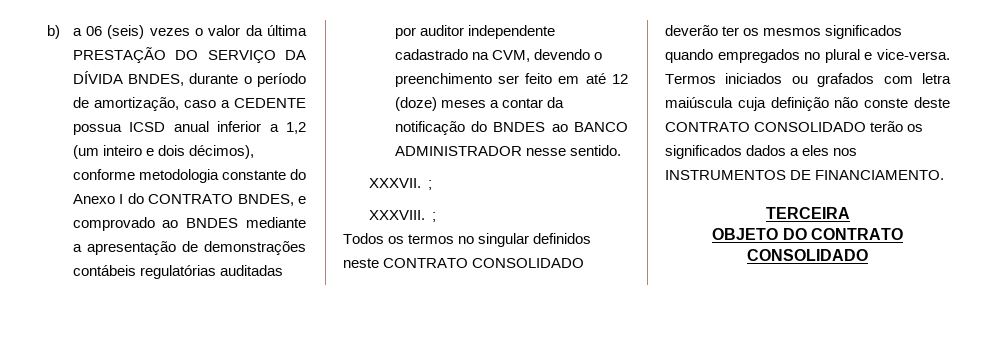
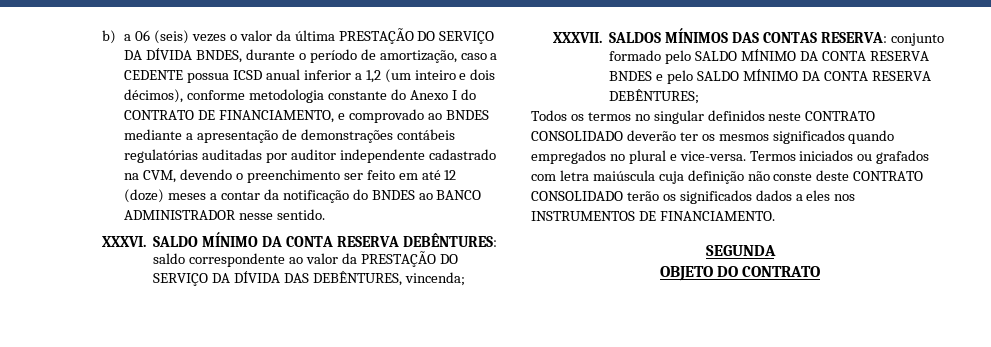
- b) a 06 (seis) vezes o valor da última PRESTAÇÃO DO SERVIÇO DA DÍVIDA BNDES, durante o período de amortização, caso a CEDENTE possua ICSD anual inferior a 1,2 (um inteiro e dois décimos), conforme metodologia constante do Anexo I do CONTRATO BNDES, e comprovado ao BNDES mediante a apresentação de demonstrações contábeis regulatórias auditadas por auditor independente cadastrado na CVM, devendo o preenchimento ser feito em até 12 (doze) meses a contar da notificação do BNDES ao BANCO ADMINISTRADOR nesse sentido.
+ b) a 06 (seis) vezes o valor da última PRESTAÇÃO DO SERVIÇO DA DÍVIDA BNDES, durante o período de amortização, caso a CEDENTE possua ICSD anual inferior a 1,2 (um inteiro e dois décimos), conforme metodologia constante do Anexo I do CONTRATO DE FINANCIAMENTO, e comprovado ao BNDES mediante a apresentação de demonstrações contábeis regulatórias auditadas por auditor independente cadastrado na CVM, devendo o preenchimento ser feito em até 12 (doze) meses a contar da notificação do BNDES ao BANCO ADMINISTRADOR nesse sentido.
- XXXVII. ;
- XXXVIII. ;
+ XXXVI. SALDO MÍNIMO DA CONTA RESERVA DEBÊNTURES: saldo correspondente ao valor da PRESTAÇÃO DO SERVIÇO DA DÍVIDA DAS DEBÊNTURES, vincenda;
+ XXXVII. SALDOS MÍNIMOS DAS CONTAS RESERVA: conjunto formado pelo SALDO MÍNIMO DA CONTA RESERVA BNDES e pelo SALDO MÍNIMO DA CONTA RESERVA DEBÊNTURES;
- TERCEIRA
+ SEGUNDA
- OBJETO DO CONTRATO CONSOLIDADO
+ OBJETO DO CONTRATO

